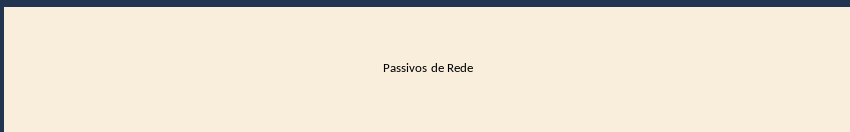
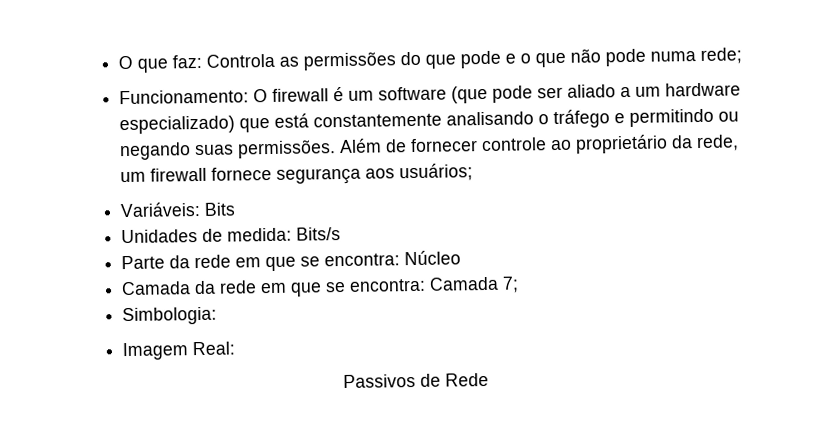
+ O que faz: Controla as permissões do que pode e o que não pode numa rede;
+ Funcionamento: O firewall é um software (que pode ser aliado a um hardware especializado) que está constantemente analisando o tráfego e permitindo ou negando suas permissões. Além de fornecer controle ao proprietário da rede, um firewall fornece segurança aos usuários;
+ Variáveis: Bits
+ Unidades de medida: Bits/s
+ Parte da rede em que se encontra: Núcleo
+ Camada da rede em que se encontra: Camada 7;
+ Simbologia:
+ Imagem Real:

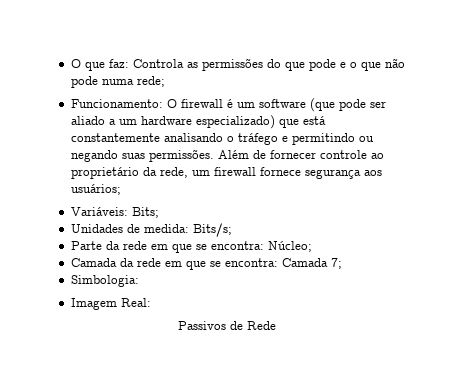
- Variáveis: Bits
+ Variáveis: Bits;
- Unidades de medida: Bits/s
+ Unidades de medida: Bits/s;
- Parte da rede em que se encontra: Núcleo
+ Parte da rede em que se encontra: Núcleo;

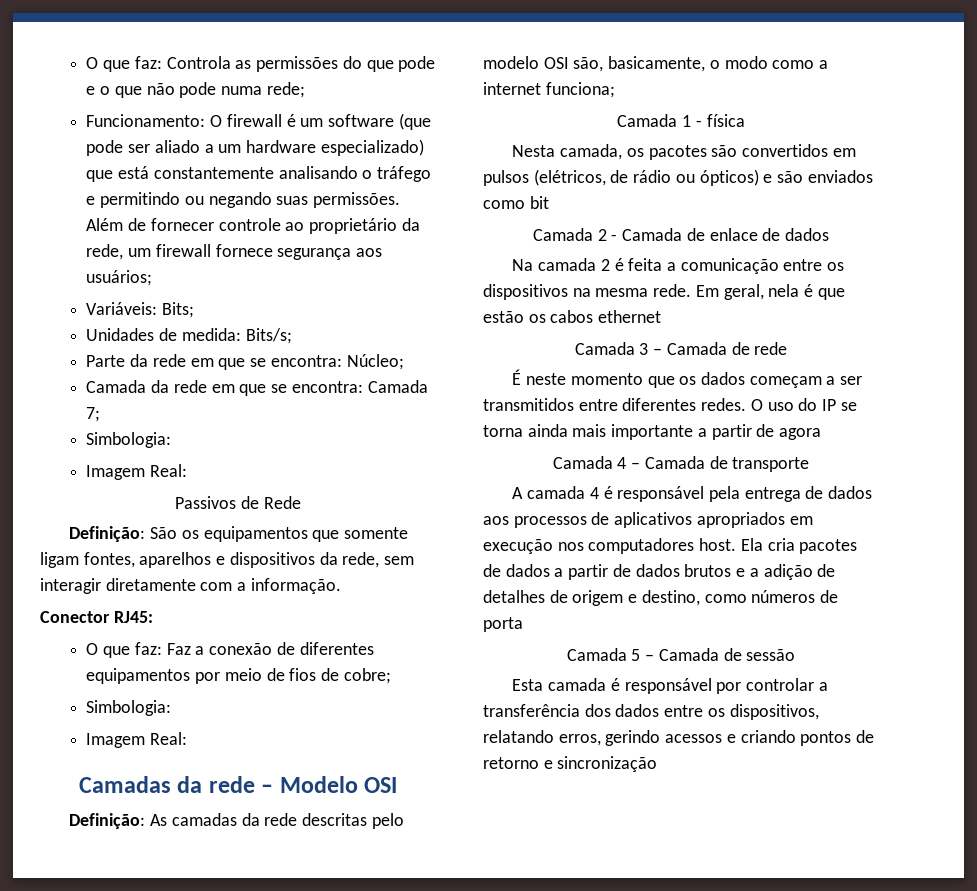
+ Definição: São os equipamentos que somente ligam fontes, aparelhos e dispositivos da rede, sem interagir diretamente com a informação.
+ Conector RJ45:
+ O que faz: Faz a conexão de diferentes equipamentos por meio de fios de cobre;
+ Simbologia:
+ Imagem Real:
+ Camadas da rede – Modelo OSI
+ Definição: As camadas da rede descritas pelo modelo OSI são, basicamente, o modo como a internet funciona;
+ Camada 1 - física
+ Nesta camada, os pacotes são convertidos em pulsos (elétricos, de rádio ou ópticos) e são enviados como bit
+ Camada 2 - Camada de enlace de dados
+ Na camada 2 é feita a comunicação entre os dispositivos na mesma rede. Em geral, nela é que estão os cabos ethernet
+ Camada 3 – Camada de rede
+ É neste momento que os dados começam a ser transmitidos entre diferentes redes. O uso do IP se torna ainda mais importante a partir de agora
+ Camada 4 – Camada de transporte
+ A camada 4 é responsável pela entrega de dados aos processos de aplicativos apropriados em execução nos computadores host. Ela cria pacotes de dados a partir de dados brutos e a adição de detalhes de origem e destino, como números de porta
+ Camada 5 – Camada de sessão
+ Esta camada é responsável por controlar a transferência dos dados entre os dispositivos, relatando erros, gerindo acessos e criando pontos de retorno e sincronização

